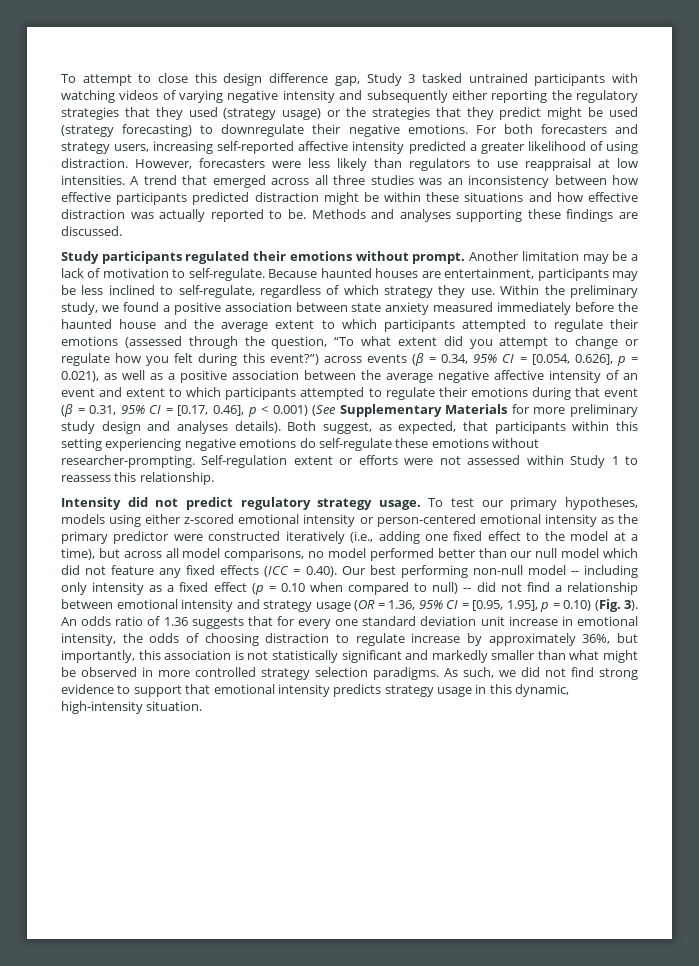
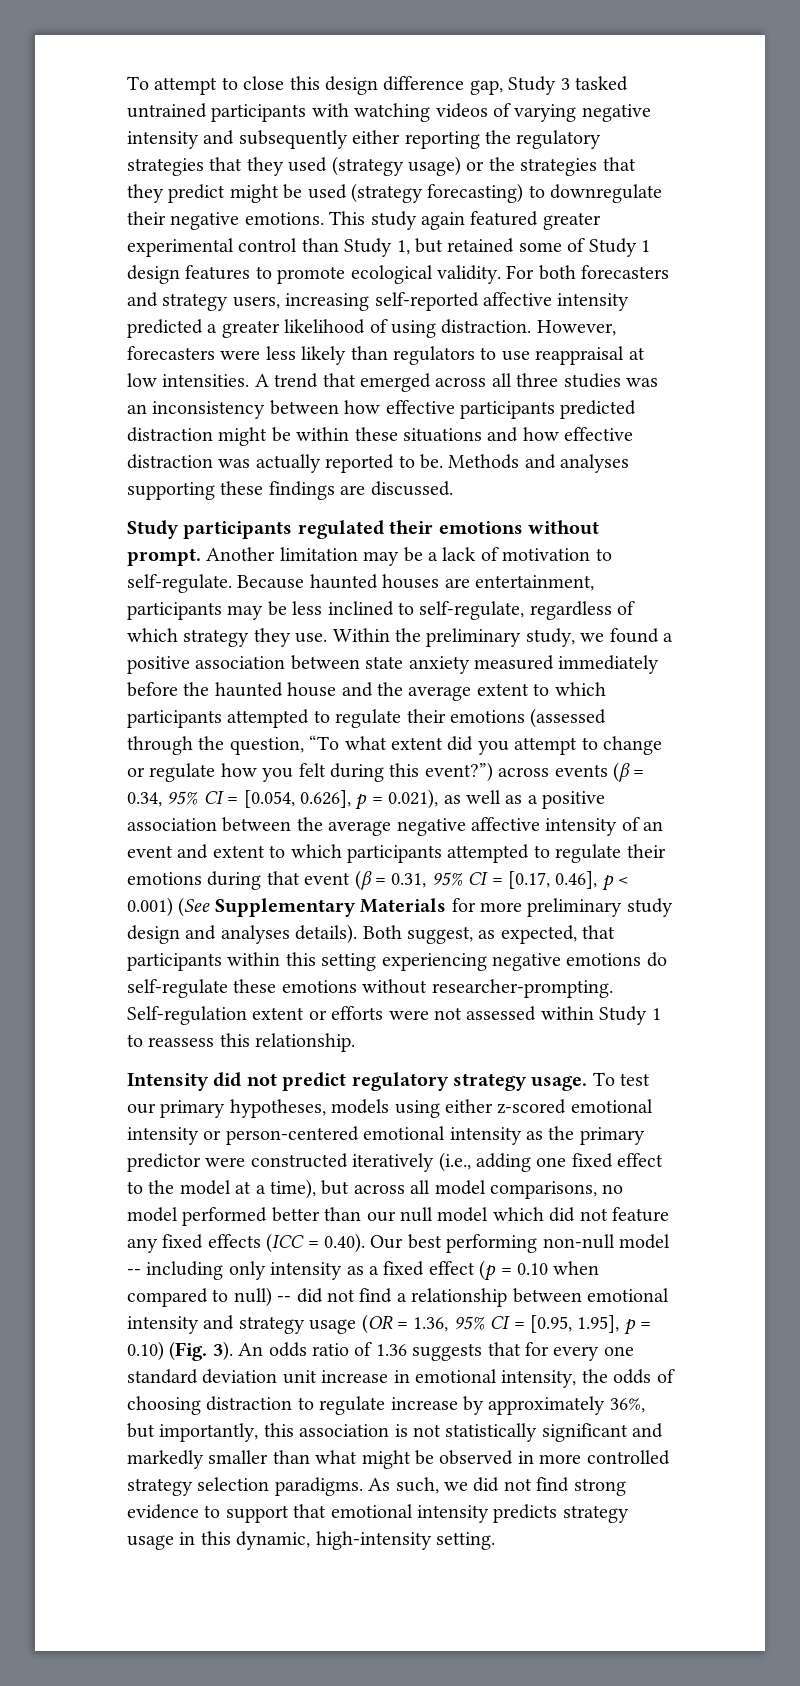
+ This study again featured greater experimental control than Study 1, but retained some of Study 1 design features to promote ecological validity.
- As such, we did not find strong evidence to support that emotional intensity predicts strategy usage in this dynamic, high-intensity situation.
+ As such, we did not find strong evidence to support that emotional intensity predicts strategy usage in this dynamic, high-intensity setting.

